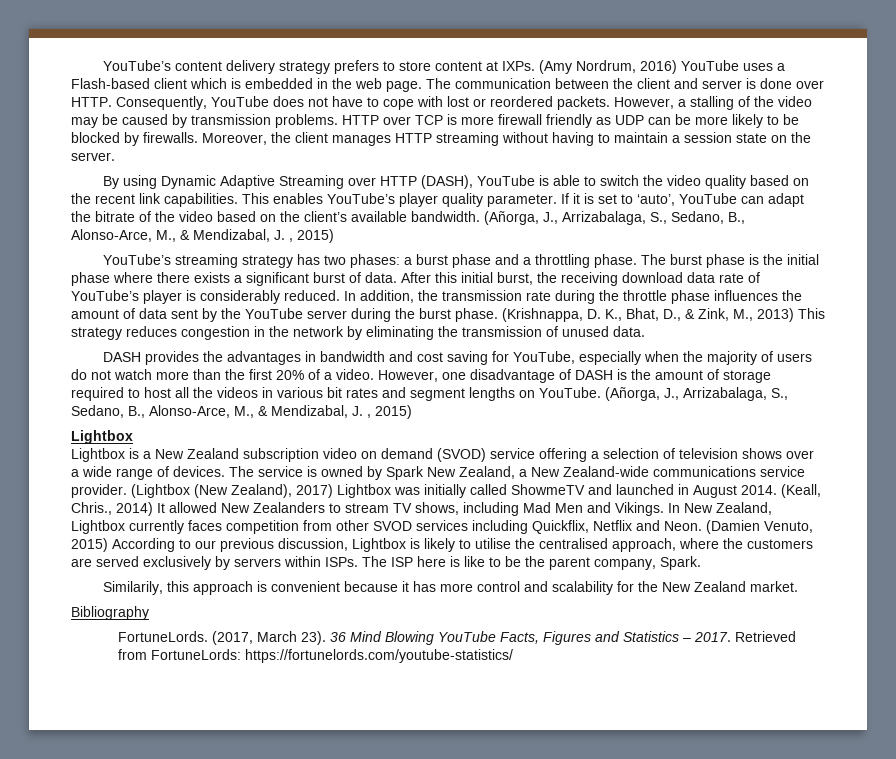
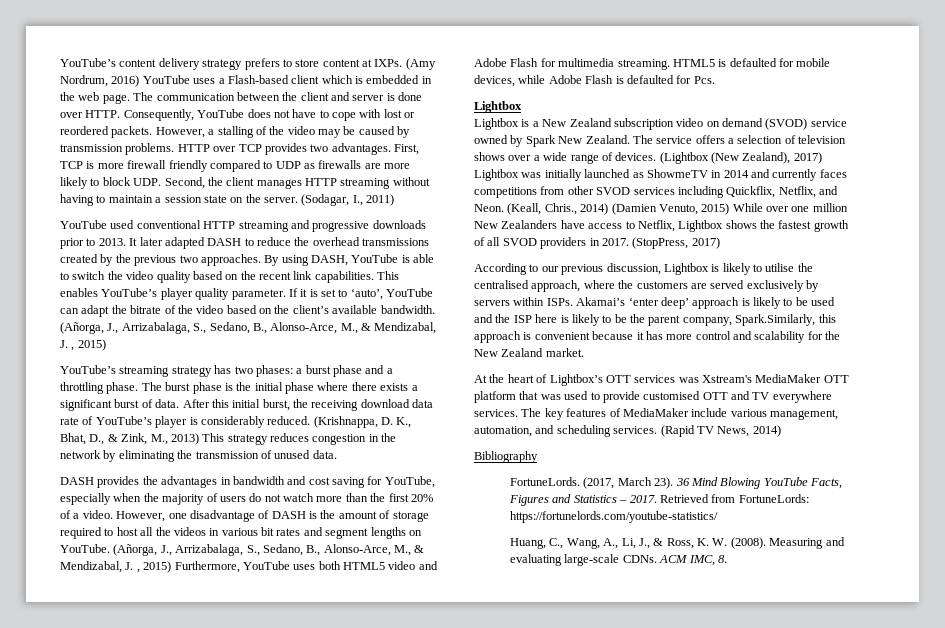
- HTTP over TCP is more firewall friendly as UDP can be more likely to be blocked by firewalls. Moreover, the client manages HTTP streaming without having to maintain a session state on the server.
- By using Dynamic Adaptive Streaming over HTTP (DASH), YouTube is able to switch the video quality based on the recent link capabilities.
+ HTTP over TCP provides two advantages. First, TCP is more firewall friendly compared to UDP as firewalls are more likely to block UDP. Second, the client manages HTTP streaming without having to maintain a session state on the server. (Sodagar, I., 2011)
+ YouTube used conventional HTTP streaming and progressive downloads prior to 2013. It later adapted DASH to reduce the overhead transmissions created by the previous two approaches. By using DASH, YouTube is able to switch the video quality based on the recent link capabilities.
- In addition, the transmission rate during the throttle phase influences the amount of data sent by the YouTube server during the burst phase.
- However, one disadvantage of DASH is the amount of storage required to host all the videos in various bit rates and segment lengths on YouTube. (Añorga, J., Arrizabalaga, S., Sedano, B., Alonso-Arce, M., & Mendizabal, J. , 2015)
+ However, one disadvantage of DASH is the amount of storage required to host all the videos in various bit rates and segment lengths on YouTube. (Añorga, J., Arrizabalaga, S., Sedano, B., Alonso-Arce, M., & Mendizabal, J. , 2015) Furthermore, YouTube uses both HTML5 video and Adobe Flash for multimedia streaming. HTML5 is defaulted for mobile devices, while Adobe Flash is defaulted for Pcs.
- Lightbox is a New Zealand subscription video on demand (SVOD) service offering a selection of television shows over a wide range of devices.
+ Lightbox is a New Zealand subscription video on demand (SVOD) service owned by Spark New Zealand. The service offers a selection of television shows over a wide range of devices.
- The service is owned by Spark New Zealand, a New Zealand-wide communications service provider.
- (Lightbox (New Zealand), 2017) Lightbox was initially called ShowmeTV and launched in August 2014. (Keall, Chris., 2014) It allowed New Zealanders to stream TV shows, including Mad Men and Vikings. In New Zealand, Lightbox currently faces competition from other SVOD services including Quickflix, Netflix and Neon.
+ (Lightbox (New Zealand), 2017) Lightbox was initially launched as ShowmeTV in 2014 and currently faces competitions from other SVOD services including Quickflix, Netflix, and Neon.
- (Damien Venuto, 2015) According to our previous discussion, Lightbox is likely to utilise the centralised approach, where the customers are served exclusively by servers within ISPs.
+ (Keall, Chris., 2014) (Damien Venuto, 2015) While over one million New Zealanders have access to Netflix, Lightbox shows the fastest growth of all SVOD providers in 2017. (StopPress, 2017)
+ According to our previous discussion, Lightbox is likely to utilise the centralised approach, where the customers are served exclusively by servers within ISPs.
- The ISP here is like to be the parent company, Spark.
- Similarily, this approach is convenient because it has more control and scalability for the New Zealand market.
+ Akamai’s ‘enter deep’ approach is likely to be used and the ISP here is likely to be the parent company, Spark.Similarly, this approach is convenient because it has more control and scalability for the New Zealand market.
+ At the heart of Lightbox’s OTT services was Xstream's MediaMaker OTT platform that was used to provide customised OTT and TV everywhere services. The key features of MediaMaker include various management, automation, and scheduling services. (Rapid TV News, 2014)
+ Huang, C., Wang, A., Li, J., & Ross, K. W. (2008). Measuring and evaluating large-scale CDNs. ACM IMC, 8.

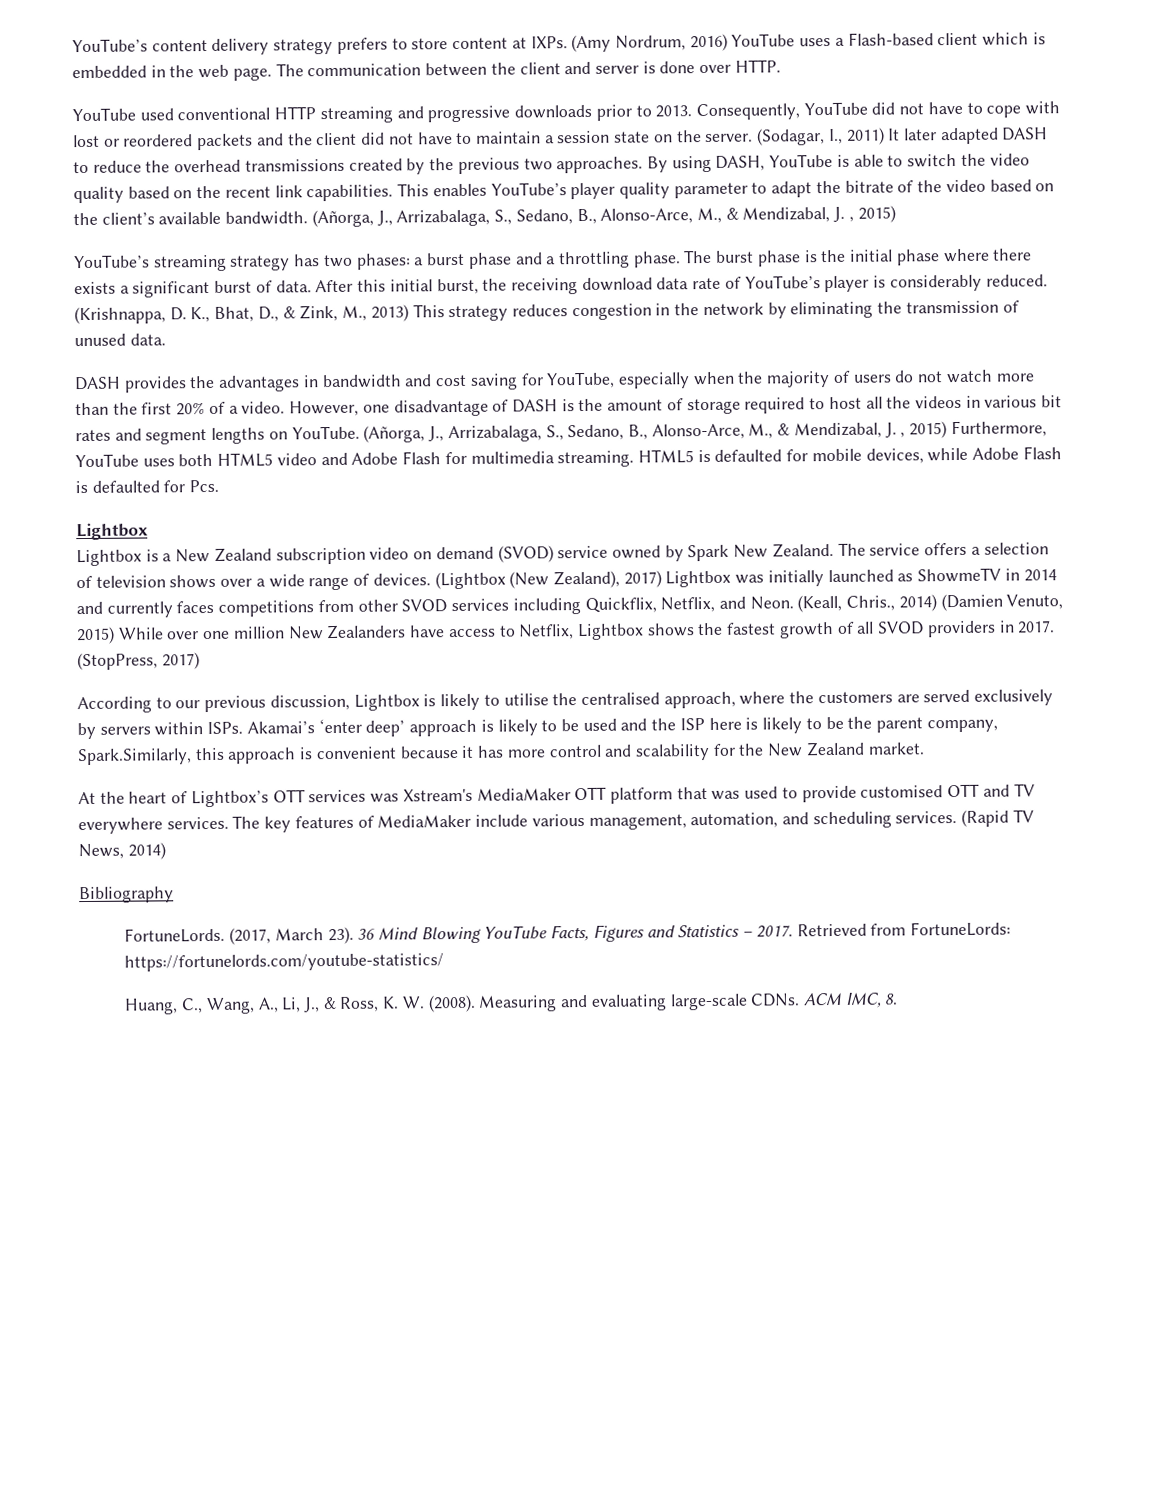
- Consequently, YouTube does not have to cope with lost or reordered packets. However, a stalling of the video may be caused by transmission problems. HTTP over TCP provides two advantages. First, TCP is more firewall friendly compared to UDP as firewalls are more likely to block UDP. Second, the client manages HTTP streaming without having to maintain a session state on the server. (Sodagar, I., 2011)
- It later adapted DASH to reduce the overhead transmissions created by the previous two approaches.
+ Consequently, YouTube did not have to cope with lost or reordered packets and the client did not have to maintain a session state on the server. (Sodagar, I., 2011) It later adapted DASH to reduce the overhead transmissions created by the previous two approaches.
- This enables YouTube’s player quality parameter. If it is set to ‘auto’, YouTube can adapt the bitrate of the video based on the client’s available bandwidth.
+ This enables YouTube’s player quality parameter to adapt the bitrate of the video based on the client’s available bandwidth.

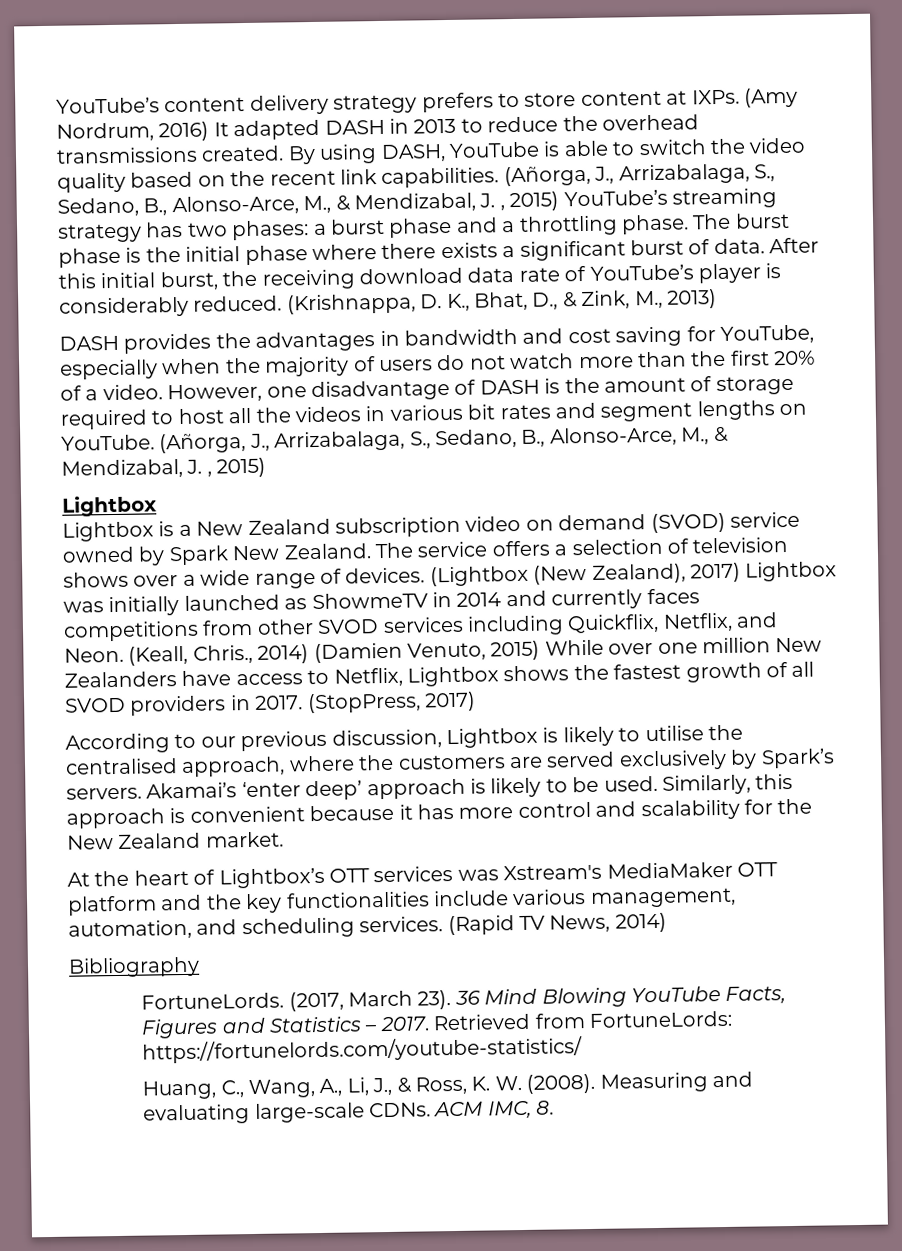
- (Amy Nordrum, 2016) YouTube uses a Flash-based client which is embedded in the web page. The communication between the client and server is done over HTTP.
- YouTube used conventional HTTP streaming and progressive downloads prior to 2013. Consequently, YouTube did not have to cope with lost or reordered packets and the client did not have to maintain a session state on the server. (Sodagar, I., 2011) It later adapted DASH to reduce the overhead transmissions created by the previous two approaches.
+ (Amy Nordrum, 2016) It adapted DASH in 2013 to reduce the overhead transmissions created.
- This enables YouTube’s player quality parameter to adapt the bitrate of the video based on the client’s available bandwidth. (Añorga, J., Arrizabalaga, S., Sedano, B., Alonso-Arce, M., & Mendizabal, J. , 2015)
- YouTube’s streaming strategy has two phases: a burst phase and a throttling phase.
+ (Añorga, J., Arrizabalaga, S., Sedano, B., Alonso-Arce, M., & Mendizabal, J. , 2015) YouTube’s streaming strategy has two phases: a burst phase and a throttling phase.
- (Krishnappa, D. K., Bhat, D., & Zink, M., 2013) This strategy reduces congestion in the network by eliminating the transmission of unused data.
+ (Krishnappa, D. K., Bhat, D., & Zink, M., 2013)
- However, one disadvantage of DASH is the amount of storage required to host all the videos in various bit rates and segment lengths on YouTube. (Añorga, J., Arrizabalaga, S., Sedano, B., Alonso-Arce, M., & Mendizabal, J. , 2015) Furthermore, YouTube uses both HTML5 video and Adobe Flash for multimedia streaming. HTML5 is defaulted for mobile devices, while Adobe Flash is defaulted for Pcs.
+ However, one disadvantage of DASH is the amount of storage required to host all the videos in various bit rates and segment lengths on YouTube. (Añorga, J., Arrizabalaga, S., Sedano, B., Alonso-Arce, M., & Mendizabal, J. , 2015)
- According to our previous discussion, Lightbox is likely to utilise the centralised approach, where the customers are served exclusively by servers within ISPs.
+ According to our previous discussion, Lightbox is likely to utilise the centralised approach, where the customers are served exclusively by Spark’s servers.
- Akamai’s ‘enter deep’ approach is likely to be used and the ISP here is likely to be the parent company, Spark.Similarly, this approach is convenient because it has more control and scalability for the New Zealand market.
+ Akamai’s ‘enter deep’ approach is likely to be used. Similarly, this approach is convenient because it has more control and scalability for the New Zealand market.
- At the heart of Lightbox’s OTT services was Xstream's MediaMaker OTT platform that was used to provide customised OTT and TV everywhere services. The key features of MediaMaker include various management, automation, and scheduling services.
+ At the heart of Lightbox’s OTT services was Xstream's MediaMaker OTT platform and the key functionalities include various management, automation, and scheduling services.

